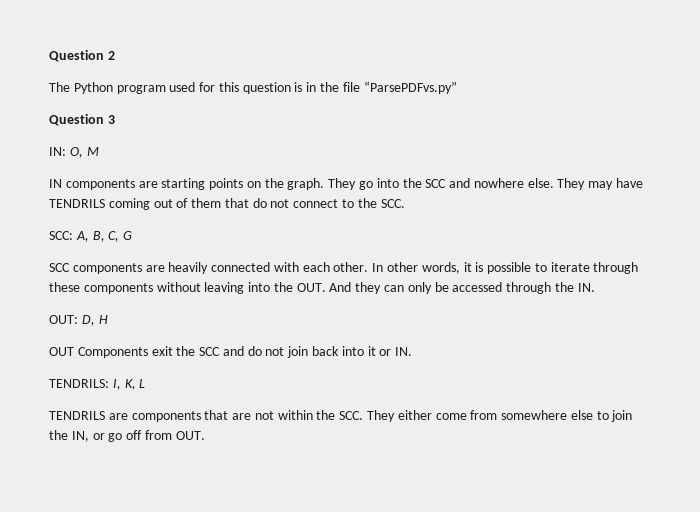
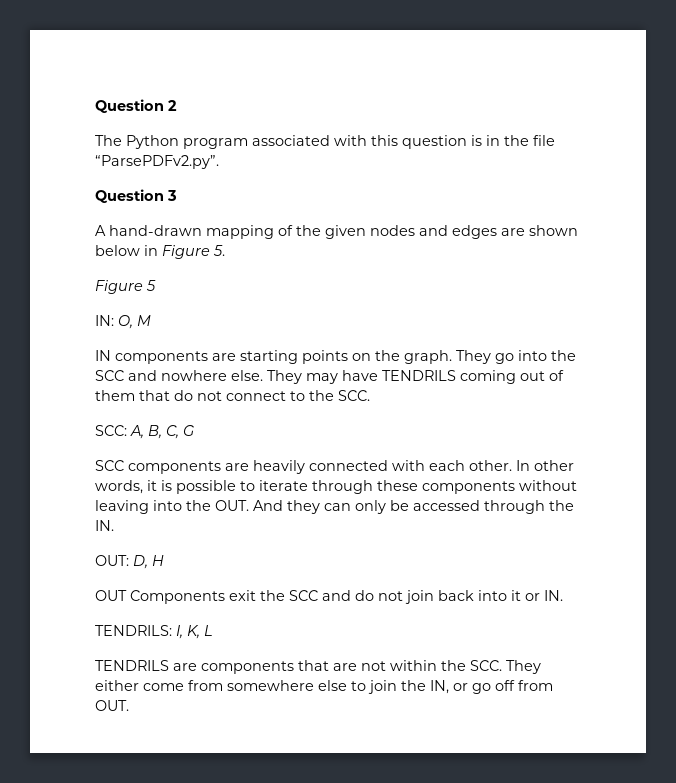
- The Python program used for this question is in the file “ParsePDFvs.py”
+ The Python program associated with this question is in the file “ParsePDFv2.py”.
+ A hand-drawn mapping of the given nodes and edges are shown below in Figure 5.
+ Figure 5

